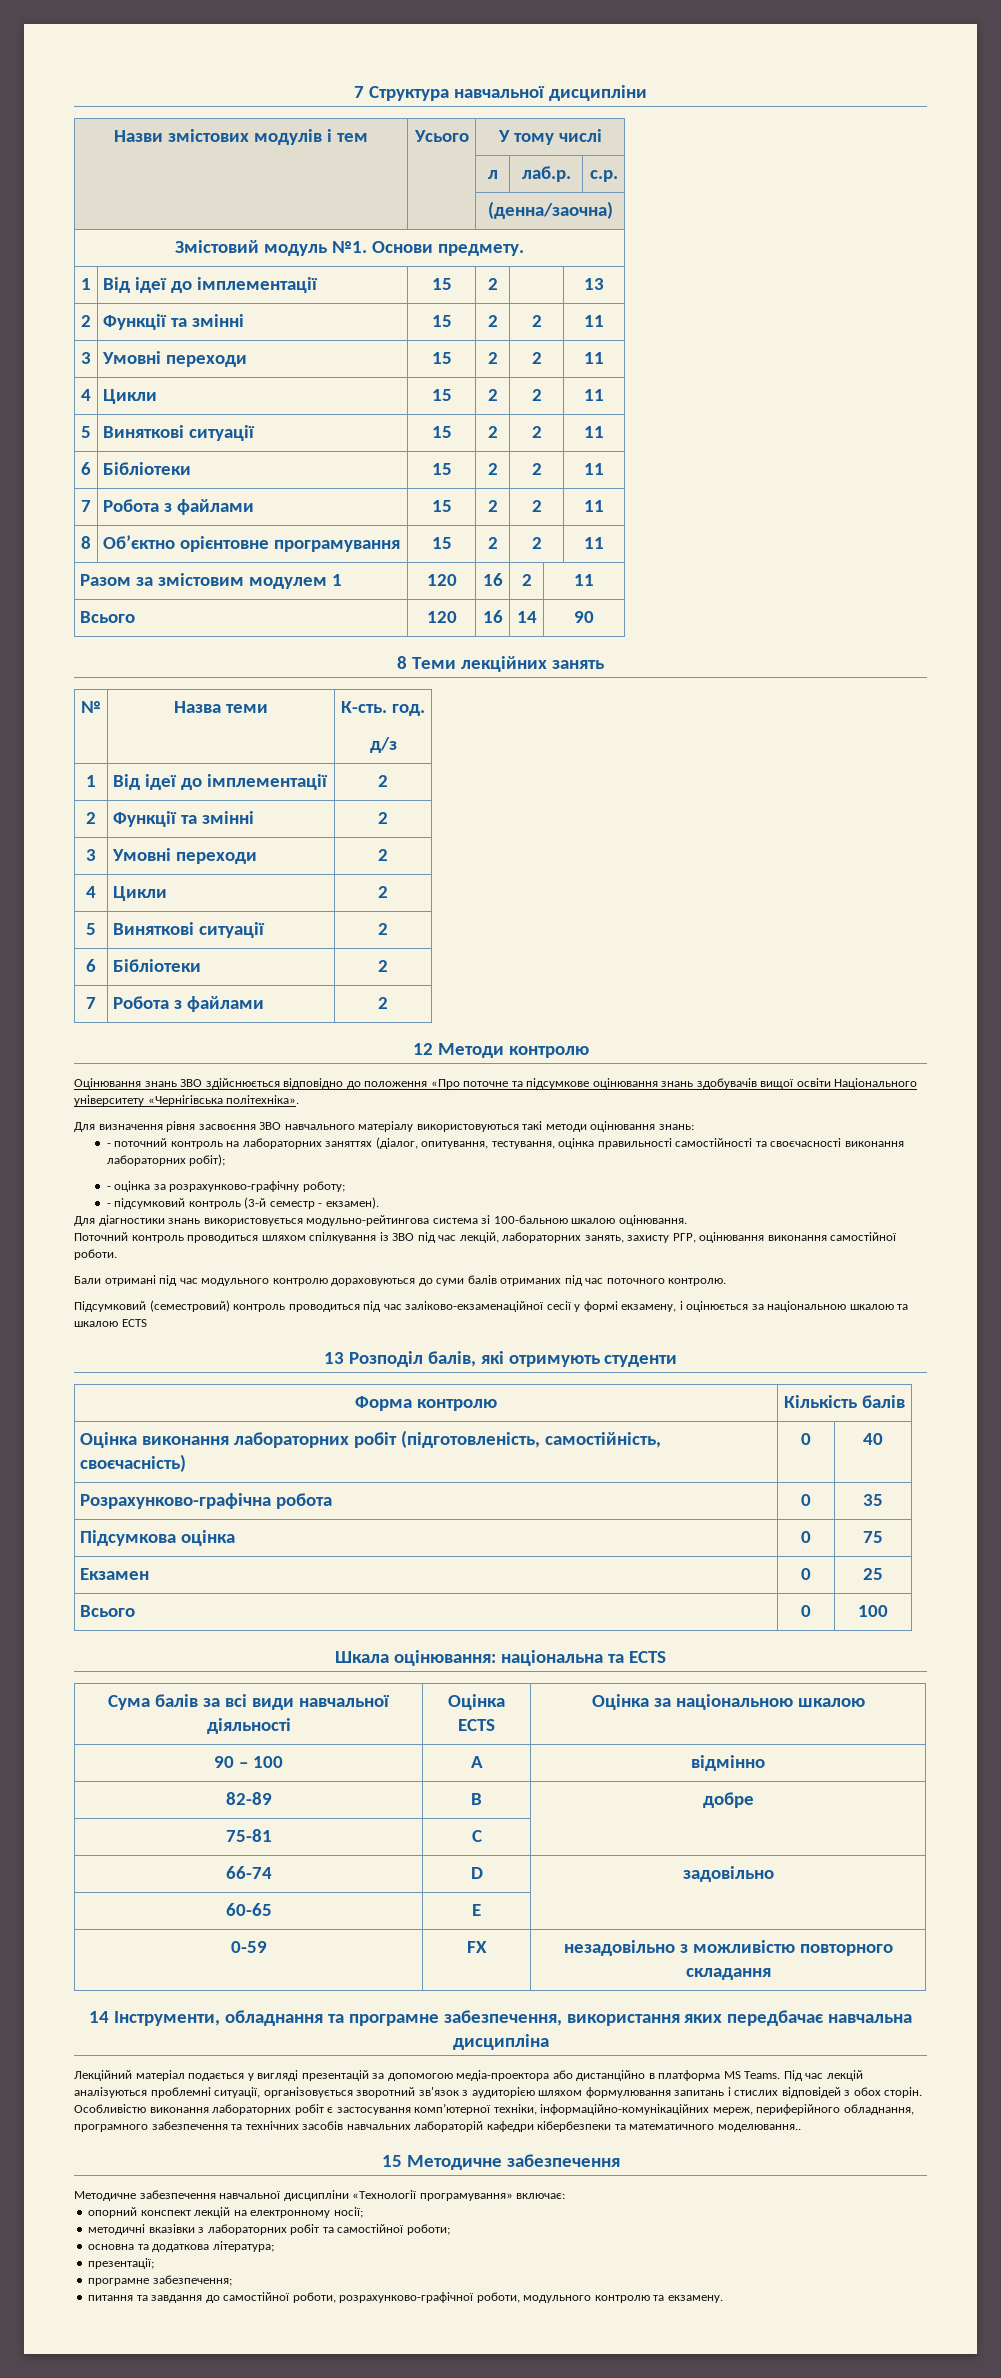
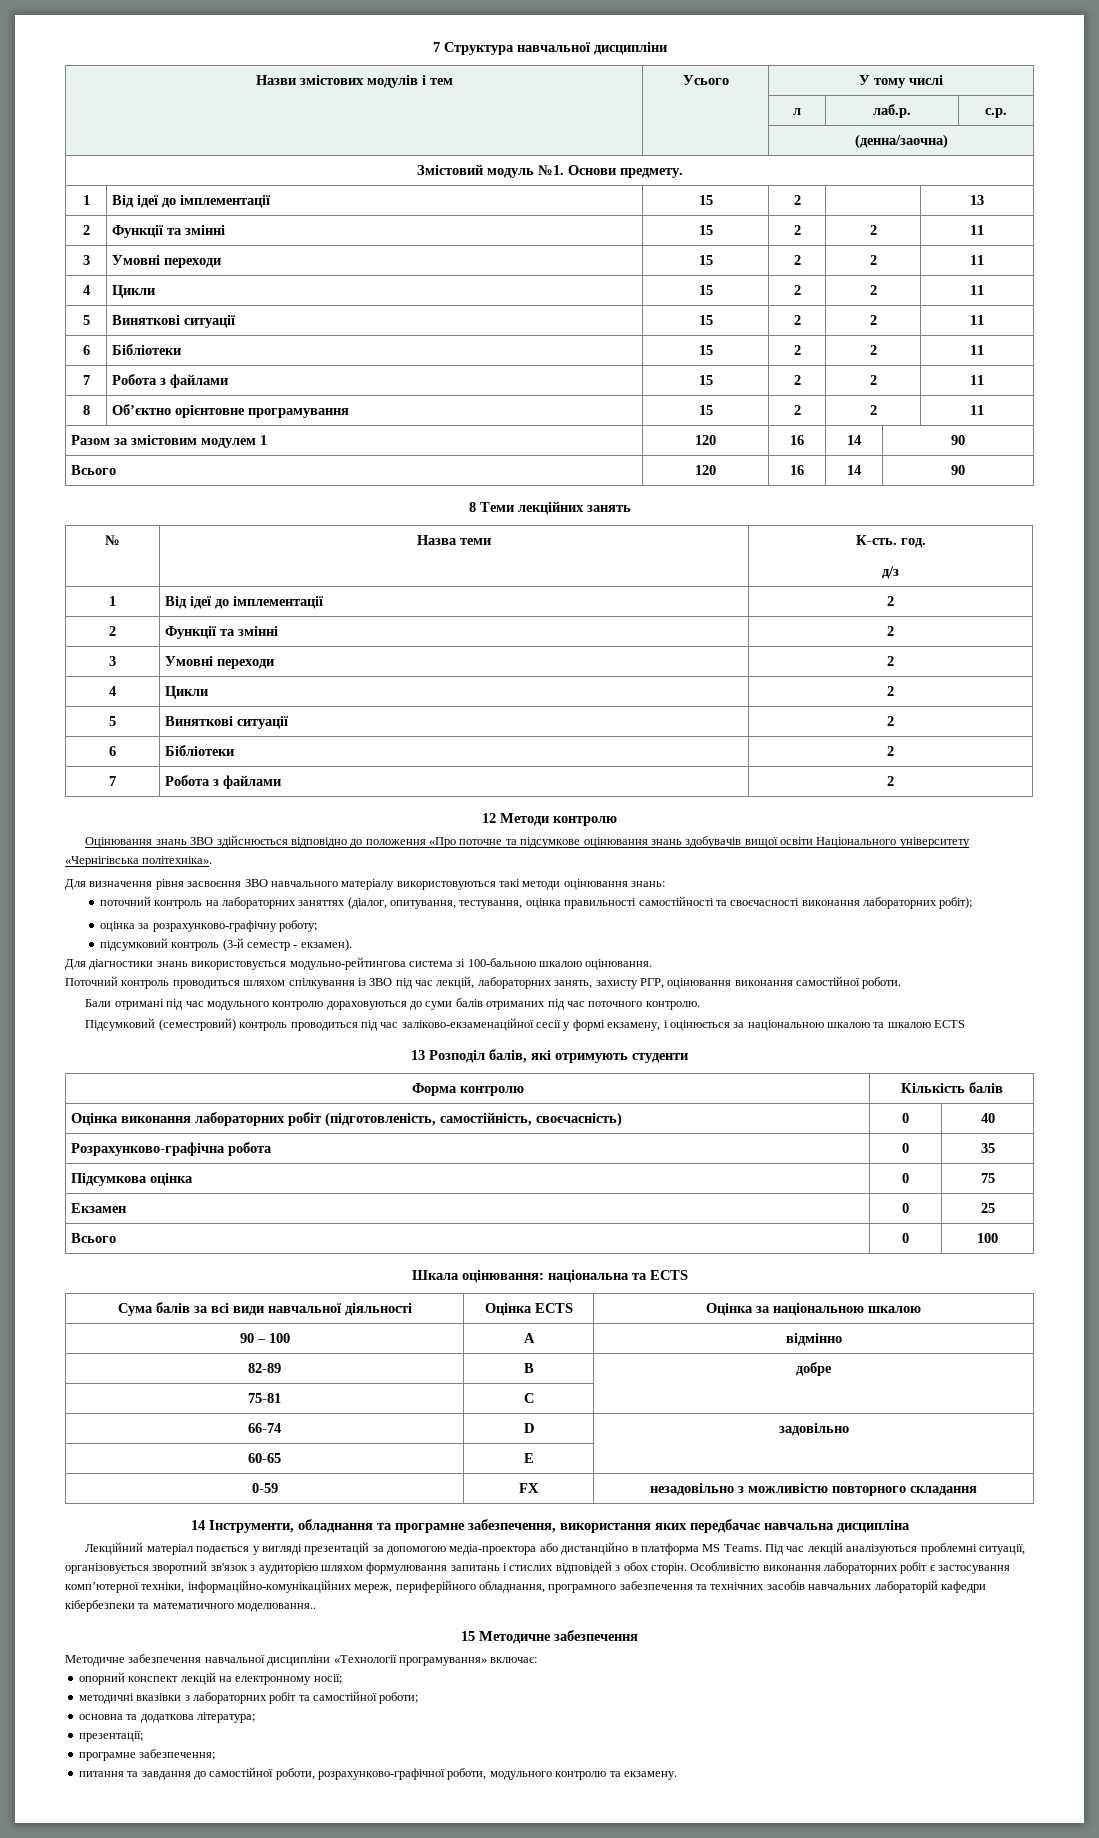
- Разом за змістовим модулем 1 | 120 | 16 | 2 | 11
+ Разом за змістовим модулем 1 | 120 | 16 | 14 | 90
- - поточний контроль на лабораторних заняттях (діалог, опитування, тестування, оцінка правильності самостійності та своєчасності виконання лабораторних робіт);
+ поточний контроль на лабораторних заняттях (діалог, опитування, тестування, оцінка правильності самостійності та своєчасності виконання лабораторних робіт);
- - оцінка за розрахунково-графічну роботу;
+ оцінка за розрахунково-графічну роботу;
- - підсумковий контроль (3-й семестр - екзамен).
+ підсумковий контроль (3-й семестр - екзамен).

